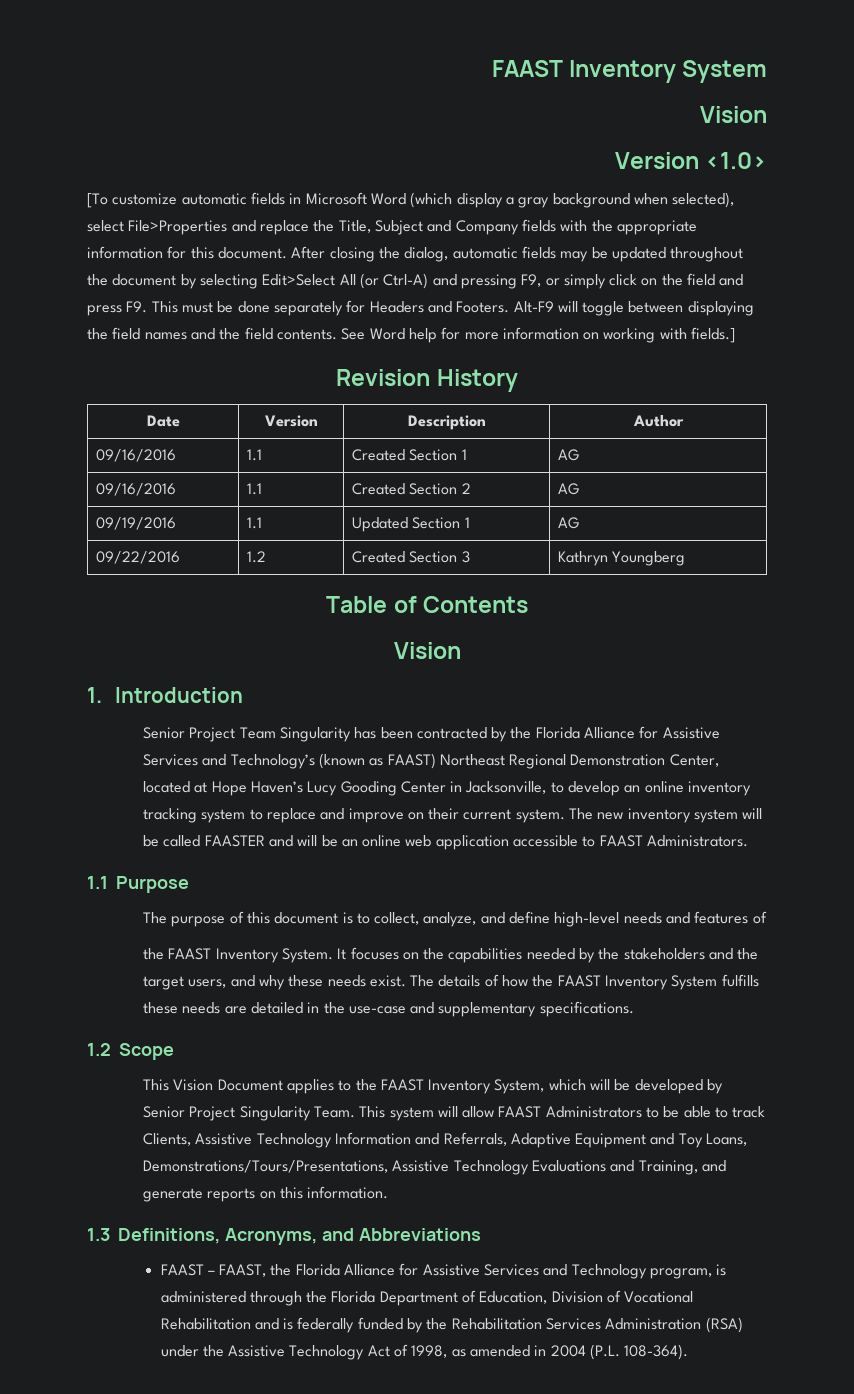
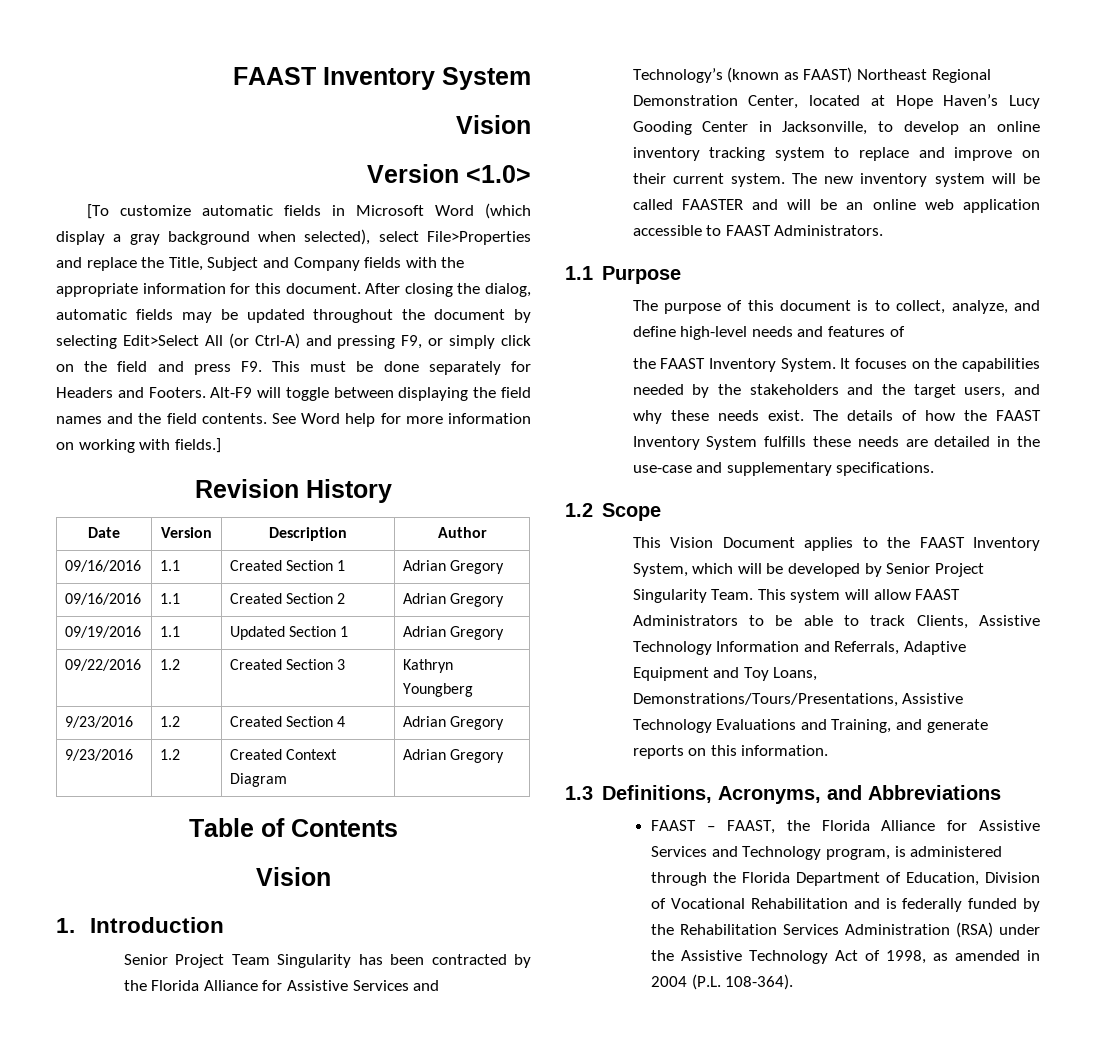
- 09/16/2016 | 1.1 | Created Section 1 | AG
+ 09/16/2016 | 1.1 | Created Section 1 | Adrian Gregory
- 09/16/2016 | 1.1 | Created Section 2 | AG
+ 09/16/2016 | 1.1 | Created Section 2 | Adrian Gregory
- 09/19/2016 | 1.1 | Updated Section 1 | AG
+ 09/19/2016 | 1.1 | Updated Section 1 | Adrian Gregory
+ 9/23/2016 | 1.2 | Created Section 4 | Adrian Gregory
+ 9/23/2016 | 1.2 | Created Context Diagram | Adrian Gregory

